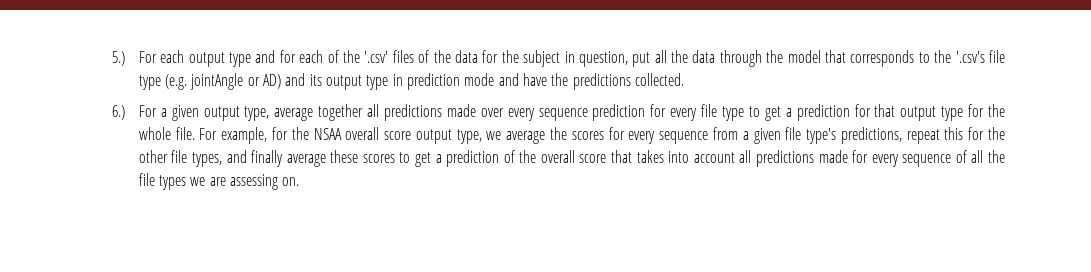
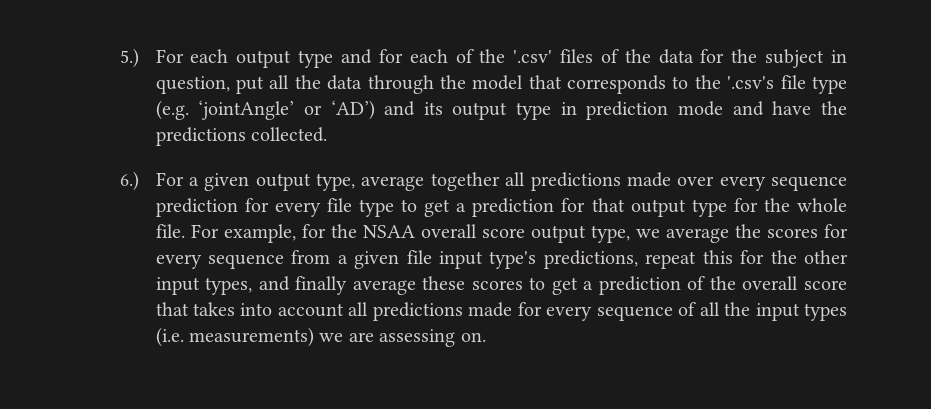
- 5.) For each output type and for each of the '.csv' files of the data for the subject in question, put all the data through the model that corresponds to the '.csv's file type (e.g. jointAngle or AD) and its output type in prediction mode and have the predictions collected.
+ 5.) For each output type and for each of the '.csv' files of the data for the subject in question, put all the data through the model that corresponds to the '.csv's file type (e.g. ‘jointAngle’ or ‘AD’) and its output type in prediction mode and have the predictions collected.
- For example, for the NSAA overall score output type, we average the scores for every sequence from a given file type's predictions, repeat this for the other file types, and finally average these scores to get a prediction of the overall score that takes into account all predictions made for every sequence of all the file types we are assessing on.
+ For example, for the NSAA overall score output type, we average the scores for every sequence from a given file input type's predictions, repeat this for the other input types, and finally average these scores to get a prediction of the overall score that takes into account all predictions made for every sequence of all the input types (i.e. measurements) we are assessing on.

